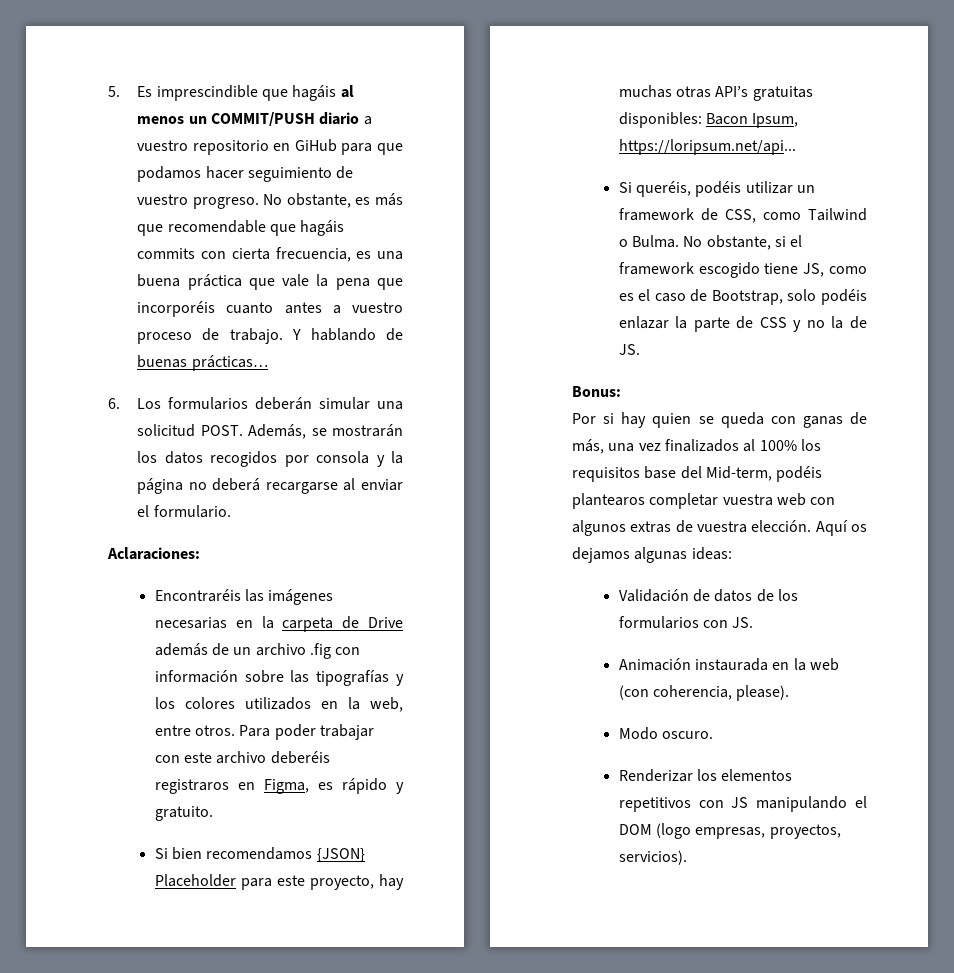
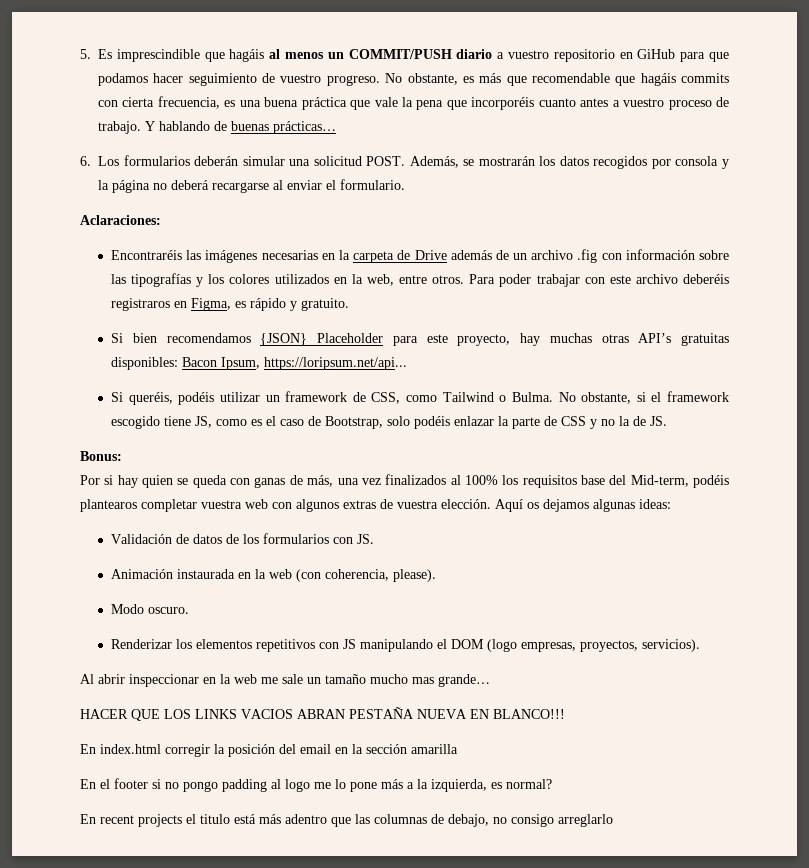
+ Al abrir inspeccionar en la web me sale un tamaño mucho mas grande…
+ HACER QUE LOS LINKS VACIOS ABRAN PESTAÑA NUEVA EN BLANCO!!!
+ En index.html corregir la posición del email en la sección amarilla
+ En el footer si no pongo padding al logo me lo pone más a la izquierda, es normal?
+ En recent projects el titulo está más adentro que las columnas de debajo, no consigo arreglarlo

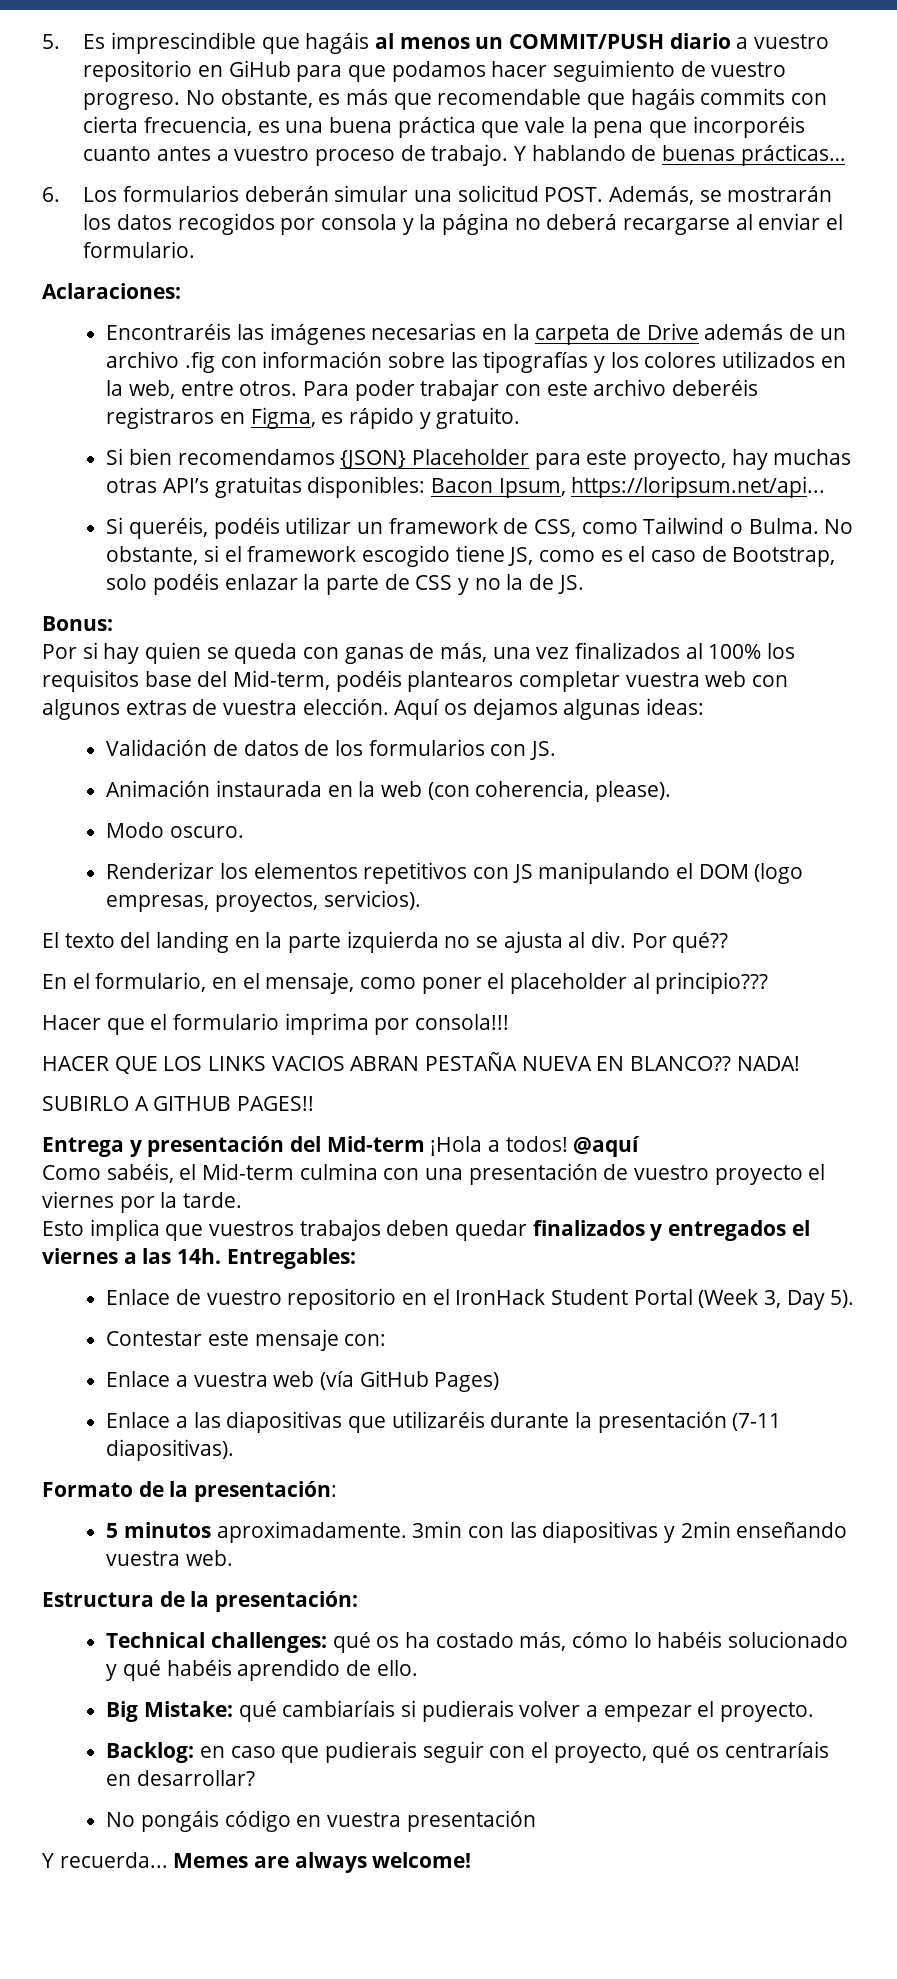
- Al abrir inspeccionar en la web me sale un tamaño mucho mas grande…
+ El texto del landing en la parte izquierda no se ajusta al div. Por qué??
+ En el formulario, en el mensaje, como poner el placeholder al principio???
+ Hacer que el formulario imprima por consola!!!
- HACER QUE LOS LINKS VACIOS ABRAN PESTAÑA NUEVA EN BLANCO!!!
- En index.html corregir la posición del email en la sección amarilla
- En el footer si no pongo padding al logo me lo pone más a la izquierda, es normal?
- En recent projects el titulo está más adentro que las columnas de debajo, no consigo arreglarlo
+ HACER QUE LOS LINKS VACIOS ABRAN PESTAÑA NUEVA EN BLANCO?? NADA!
+ SUBIRLO A GITHUB PAGES!!
+ Entrega y presentación del Mid-term ¡Hola a todos! @aquí
+ Como sabéis, el Mid-term culmina con una presentación de vuestro proyecto el viernes por la tarde.
+ Esto implica que vuestros trabajos deben quedar finalizados y entregados el viernes a las 14h. Entregables:
+ Enlace de vuestro repositorio en el IronHack Student Portal (Week 3, Day 5).
+ Contestar este mensaje con:
+ Enlace a vuestra web (vía GitHub Pages)
+ Enlace a las diapositivas que utilizaréis durante la presentación (7-11 diapositivas).
+ Formato de la presentación:
+ 5 minutos aproximadamente. 3min con las diapositivas y 2min enseñando vuestra web.
+ Estructura de la presentación:
+ Technical challenges: qué os ha costado más, cómo lo habéis solucionado y qué habéis aprendido de ello.
+ Big Mistake: qué cambiaríais si pudierais volver a empezar el proyecto.
+ Backlog: en caso que pudierais seguir con el proyecto, qué os centraríais en desarrollar?
+ No pongáis código en vuestra presentación
+ Y recuerda... Memes are always welcome!

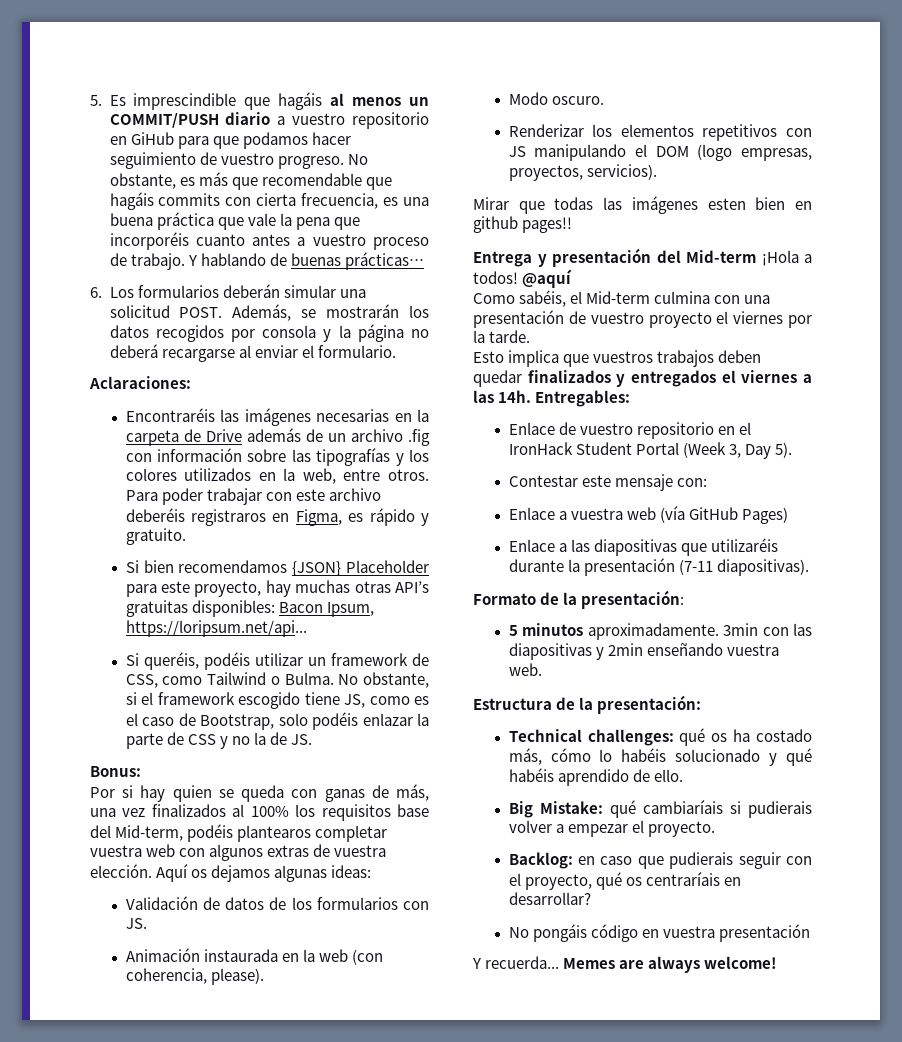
- El texto del landing en la parte izquierda no se ajusta al div. Por qué??
- En el formulario, en el mensaje, como poner el placeholder al principio???
- Hacer que el formulario imprima por consola!!!
- HACER QUE LOS LINKS VACIOS ABRAN PESTAÑA NUEVA EN BLANCO?? NADA!
- SUBIRLO A GITHUB PAGES!!
+ Mirar que todas las imágenes esten bien en github pages!!

